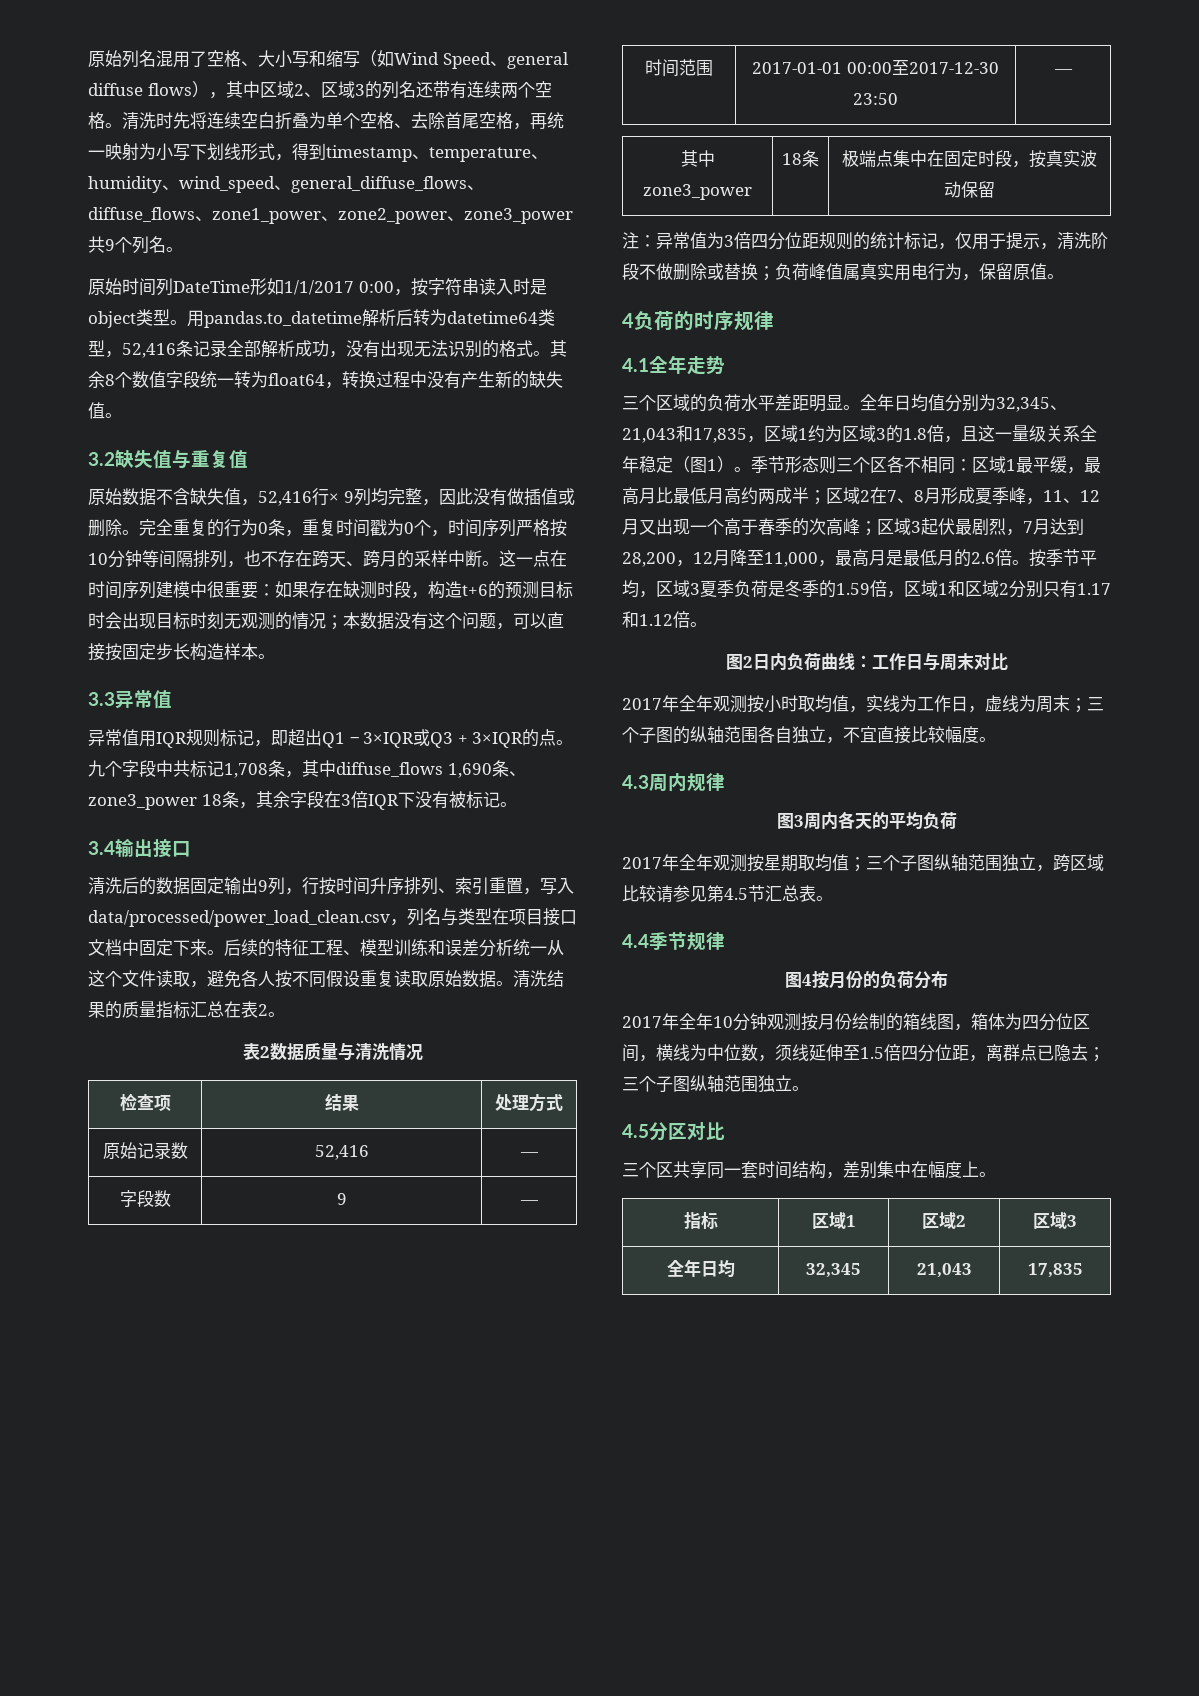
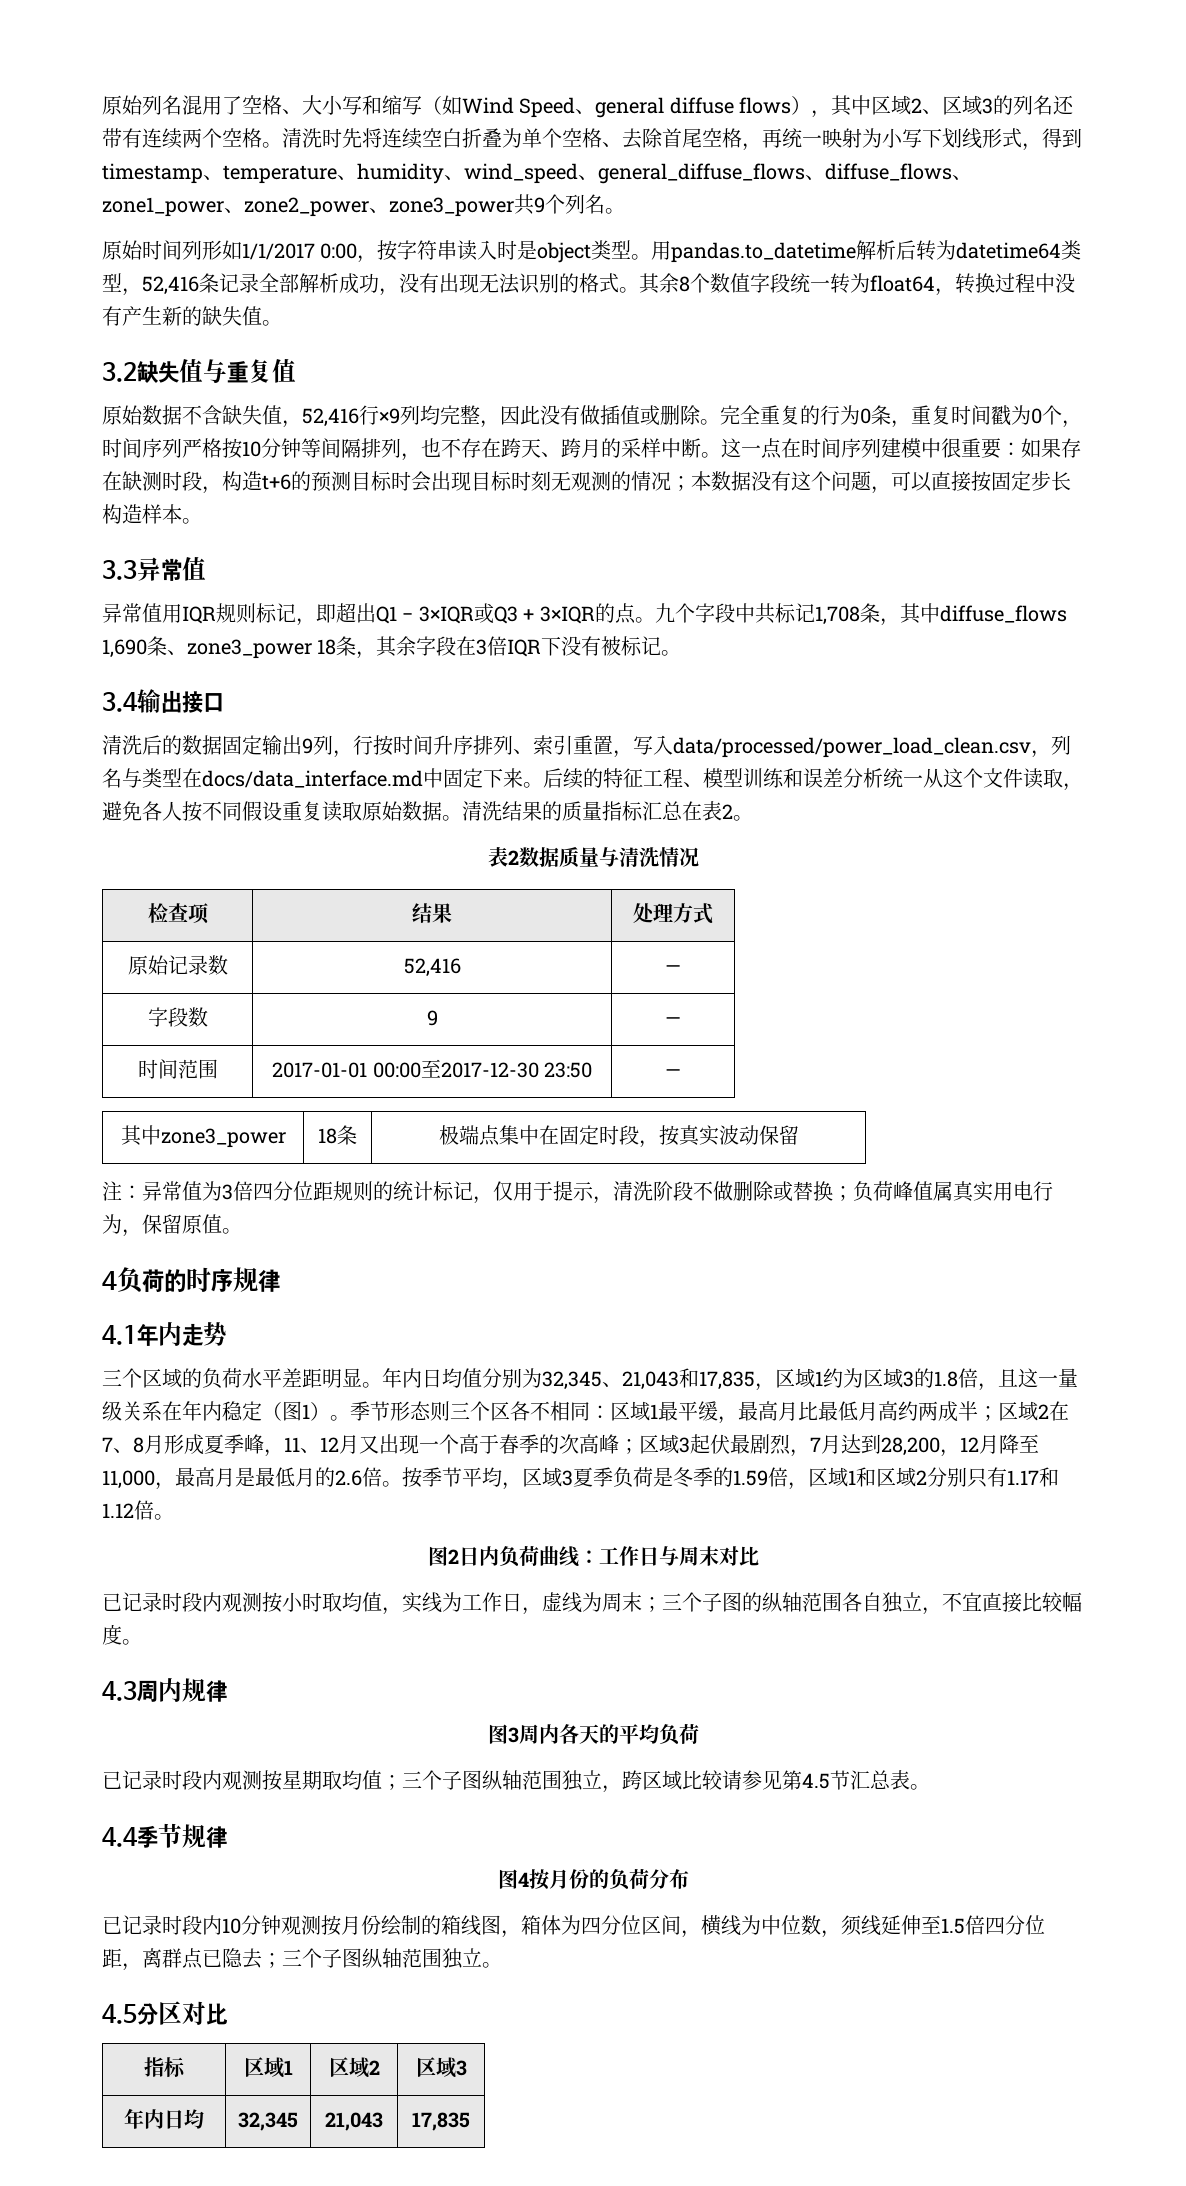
- 原始时间列DateTime形如1/1/2017 0:00，按字符串读入时是object类型。
+ 原始时间列形如1/1/2017 0:00，按字符串读入时是object类型。
- 原始数据不含缺失值，52,416行× 9列均完整，因此没有做插值或删除。
+ 原始数据不含缺失值，52,416行×9列均完整，因此没有做插值或删除。
- 清洗后的数据固定输出9列，行按时间升序排列、索引重置，写入data/processed/power_load_clean.csv，列名与类型在项目接口文档中固定下来。
+ 清洗后的数据固定输出9列，行按时间升序排列、索引重置，写入data/processed/power_load_clean.csv，列名与类型在docs/data_interface.md中固定下来。
- 4.1全年走势
+ 4.1年内走势
- 全年日均值分别为32,345、21,043和17,835，区域1约为区域3的1.8倍，且这一量级关系全年稳定（图1）。
+ 年内日均值分别为32,345、21,043和17,835，区域1约为区域3的1.8倍，且这一量级关系在年内稳定（图1）。
- 2017年全年观测按小时取均值，实线为工作日，虚线为周末；三个子图的纵轴范围各自独立，不宜直接比较幅度。
+ 已记录时段内观测按小时取均值，实线为工作日，虚线为周末；三个子图的纵轴范围各自独立，不宜直接比较幅度。
- 2017年全年观测按星期取均值；三个子图纵轴范围独立，跨区域比较请参见第4.5节汇总表。
+ 已记录时段内观测按星期取均值；三个子图纵轴范围独立，跨区域比较请参见第4.5节汇总表。
- 2017年全年10分钟观测按月份绘制的箱线图，箱体为四分位区间，横线为中位数，须线延伸至1.5倍四分位距，离群点已隐去；三个子图纵轴范围独立。
+ 已记录时段内10分钟观测按月份绘制的箱线图，箱体为四分位区间，横线为中位数，须线延伸至1.5倍四分位距，离群点已隐去；三个子图纵轴范围独立。
- 三个区共享同一套时间结构，差别集中在幅度上。
- 全年日均 | 32,345 | 21,043 | 17,835
+ 年内日均 | 32,345 | 21,043 | 17,835

